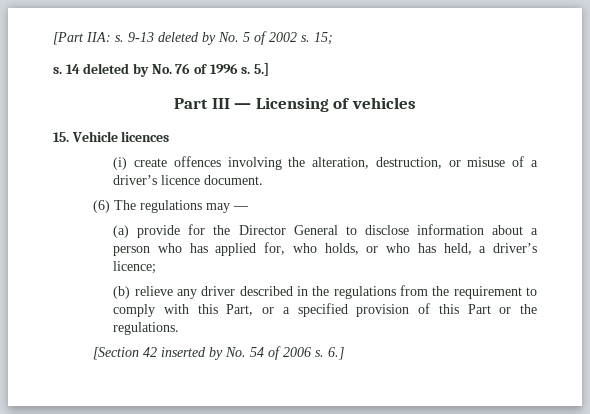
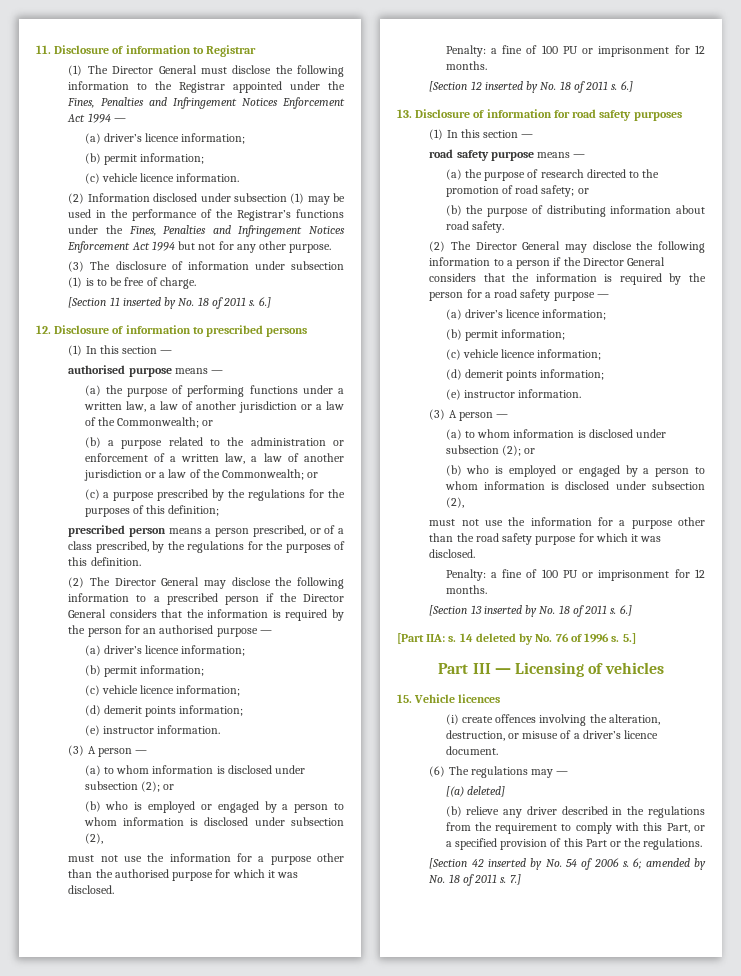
- [Part IIA: s. 9-13 deleted by No. 5 of 2002 s. 15;
- s.
+ 11. Disclosure of information to Registrar
+ (1) The Director General must disclose the following information to the Registrar appointed under the Fines, Penalties and Infringement Notices Enforcement Act 1994 —
+ (a) driver’s licence information;
+ (b) permit information;
+ (c) vehicle licence information.
+ (2) Information disclosed under subsection (1) may be used in the performance of the Registrar’s functions under the Fines, Penalties and Infringement Notices Enforcement Act 1994 but not for any other purpose.
+ (3) The disclosure of information under subsection (1) is to be free of charge.
+ [Section 11 inserted by No. 18 of 2011 s. 6.]
+ 12. Disclosure of information to prescribed persons
+ (1) In this section —
+ authorised purpose means —
+ (a) the purpose of performing functions under a written law, a law of another jurisdiction or a law of the Commonwealth; or
+ (b) a purpose related to the administration or enforcement of a written law, a law of another jurisdiction or a law of the Commonwealth; or
+ (c) a purpose prescribed by the regulations for the purposes of this definition;
+ prescribed person means a person prescribed, or of a class prescribed, by the regulations for the purposes of this definition.
+ (2) The Director General may disclose the following information to a prescribed person if the Director General considers that the information is required by the person for an authorised purpose —
+ (a) driver’s licence information;
+ (b) permit information;
+ (c) vehicle licence information;
+ (d) demerit points information;
+ (e) instructor information.
+ (3) A person —
+ (a) to whom information is disclosed under subsection (2); or
+ (b) who is employed or engaged by a person to whom information is disclosed under subsection (2),
+ must not use the information for a purpose other than the authorised purpose for which it was disclosed.
+ Penalty: a fine of 100 PU or imprisonment for 12 months.
+ [Section 12 inserted by No. 18 of 2011 s. 6.]
+ 13. Disclosure of information for road safety purposes
+ (1) In this section —
+ road safety purpose means —
+ (a) the purpose of research directed to the promotion of road safety; or
+ (b) the purpose of distributing information about road safety.
+ (2) The Director General may disclose the following information to a person if the Director General considers that the information is required by the person for a road safety purpose —
+ (a) driver’s licence information;
+ (b) permit information;
+ (c) vehicle licence information;
+ (d) demerit points information;
+ (e) instructor information.
+ (3) A person —
+ (a) to whom information is disclosed under subsection (2); or
+ (b) who is employed or engaged by a person to whom information is disclosed under subsection (2),
+ must not use the information for a purpose other than the road safety purpose for which it was disclosed.
+ Penalty: a fine of 100 PU or imprisonment for 12 months.
+ [Section 13 inserted by No. 18 of 2011 s. 6.]
+ [Part IIA: s.
- (a) provide for the Director General to disclose information about a person who has applied for, who holds, or who has held, a driver’s licence;
+ [(a) deleted]
- 6.]
+ 6; amended by No. 18 of 2011 s. 7.]

